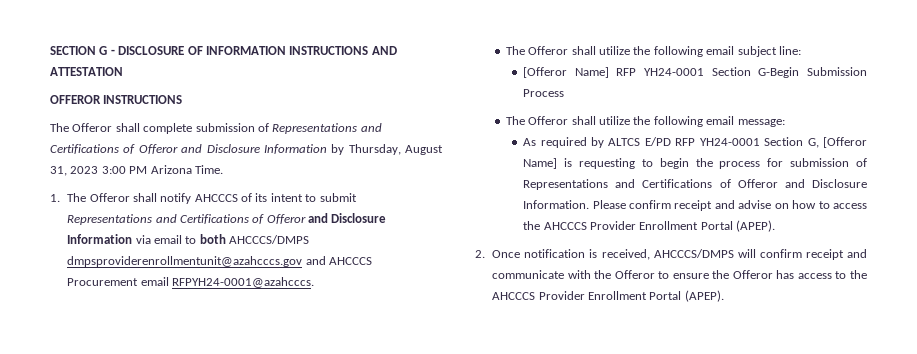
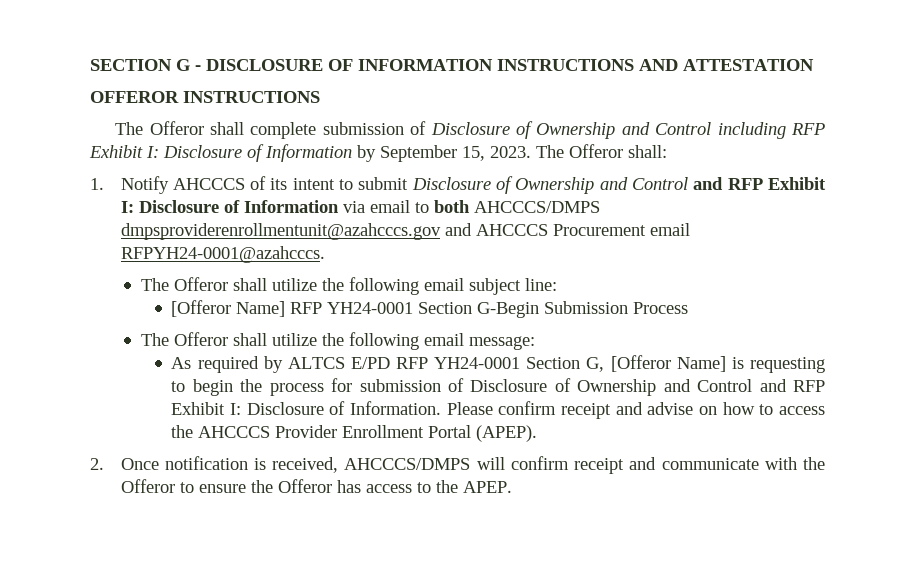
- The Offeror shall complete submission of Representations and Certifications of Offeror and Disclosure Information by Thursday, August 31, 2023 3:00 PM Arizona Time.
- 1. The Offeror shall notify AHCCCS of its intent to submit Representations and Certifications of Offeror and Disclosure Information via email to both AHCCCS/DMPS dmpsproviderenrollmentunit@azahcccs.gov and AHCCCS Procurement email RFPYH24-0001@azahcccs.
+ The Offeror shall complete submission of Disclosure of Ownership and Control including RFP Exhibit I: Disclosure of Information by September 15, 2023. The Offeror shall:
+ 1. Notify AHCCCS of its intent to submit Disclosure of Ownership and Control and RFP Exhibit I: Disclosure of Information via email to both AHCCCS/DMPS dmpsproviderenrollmentunit@azahcccs.gov and AHCCCS Procurement email RFPYH24-0001@azahcccs.
- As required by ALTCS E/PD RFP YH24-0001 Section G, [Offeror Name] is requesting to begin the process for submission of Representations and Certifications of Offeror and Disclosure Information.
+ As required by ALTCS E/PD RFP YH24-0001 Section G, [Offeror Name] is requesting to begin the process for submission of Disclosure of Ownership and Control and RFP Exhibit I: Disclosure of Information.
- 2. Once notification is received, AHCCCS/DMPS will confirm receipt and communicate with the Offeror to ensure the Offeror has access to the AHCCCS Provider Enrollment Portal (APEP).
+ 2. Once notification is received, AHCCCS/DMPS will confirm receipt and communicate with the Offeror to ensure the Offeror has access to the APEP.

